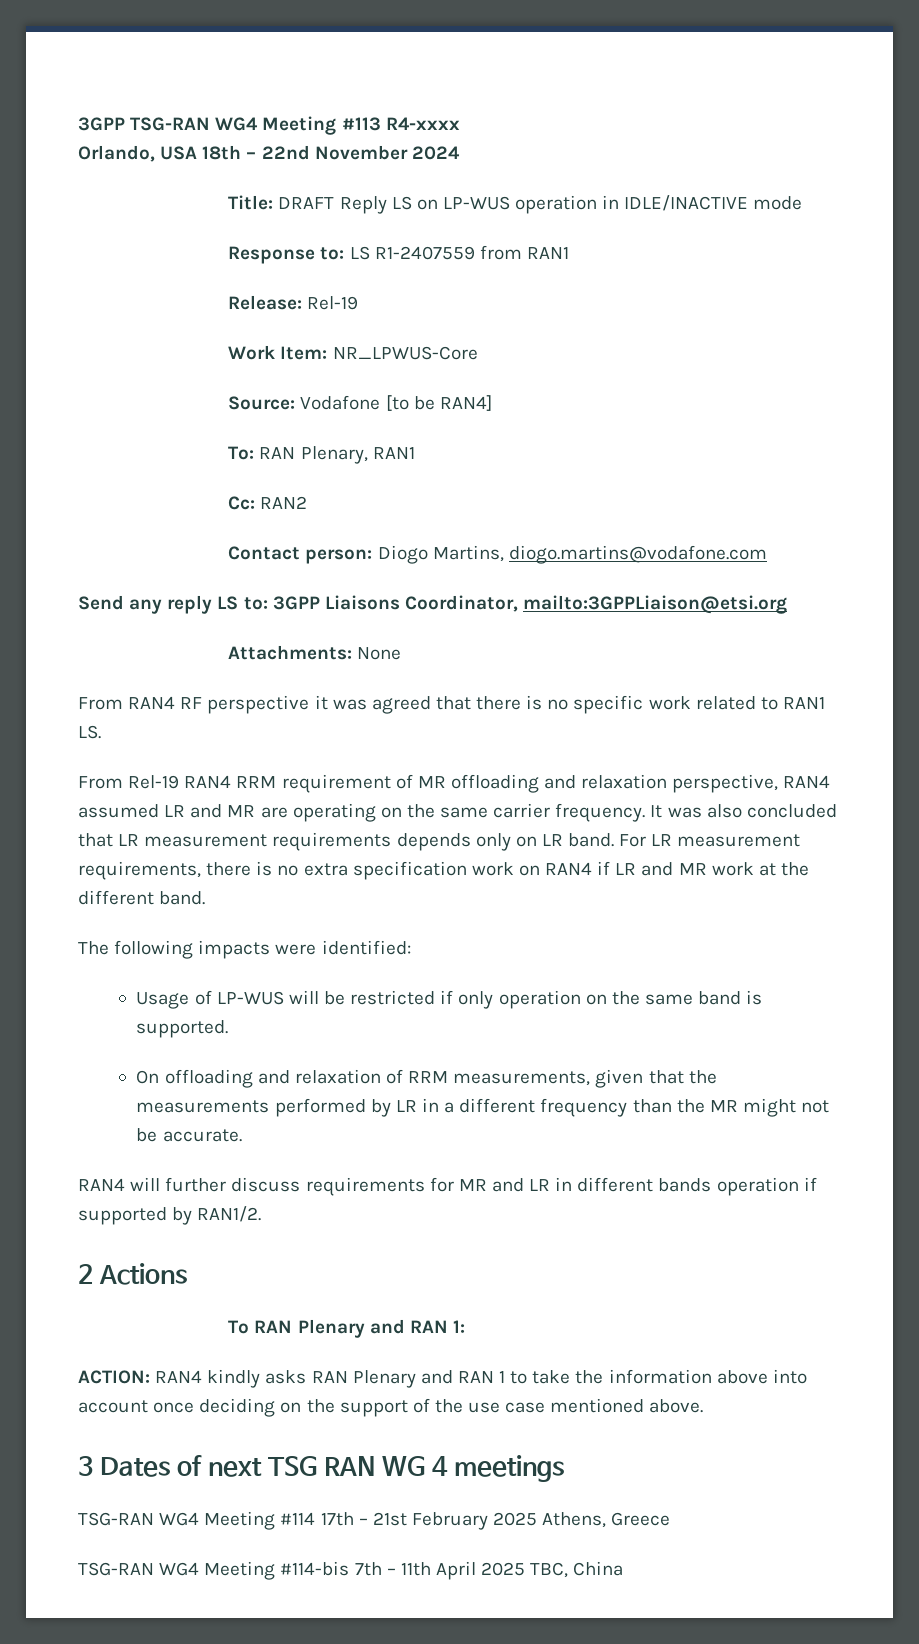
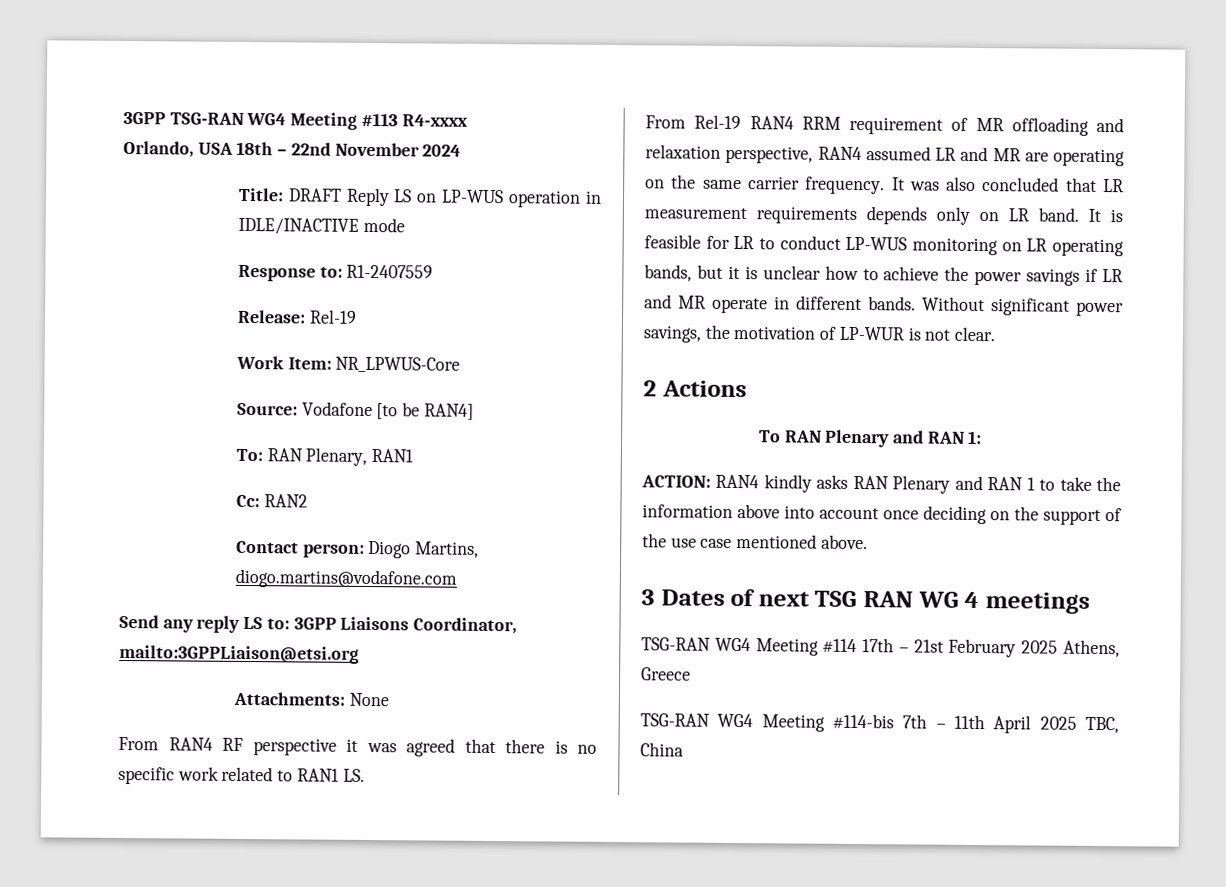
- Response to: LS R1-2407559 from RAN1
+ Response to: R1-2407559
- For LR measurement requirements, there is no extra specification work on RAN4 if LR and MR work at the different band.
- The following impacts were identified:
- Usage of LP-WUS will be restricted if only operation on the same band is supported.
- On offloading and relaxation of RRM measurements, given that the measurements performed by LR in a different frequency than the MR might not be accurate.
- RAN4 will further discuss requirements for MR and LR in different bands operation if supported by RAN1/2.
+ It is feasible for LR to conduct LP-WUS monitoring on LR operating bands, but it is unclear how to achieve the power savings if LR and MR operate in different bands. Without significant power savings, the motivation of LP-WUR is not clear.

